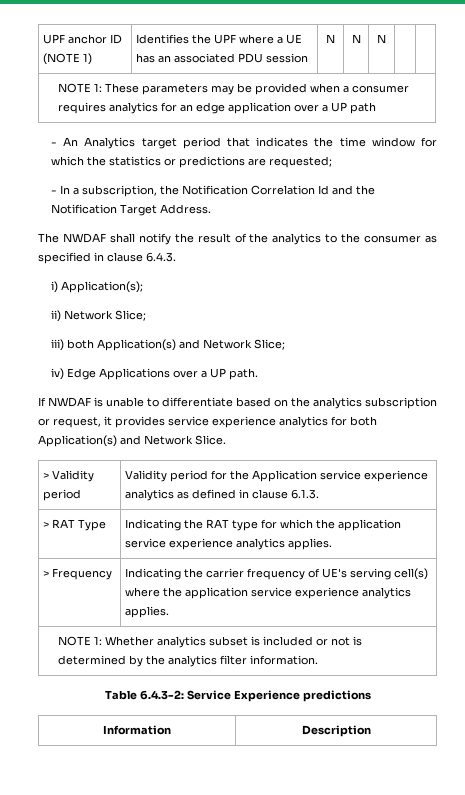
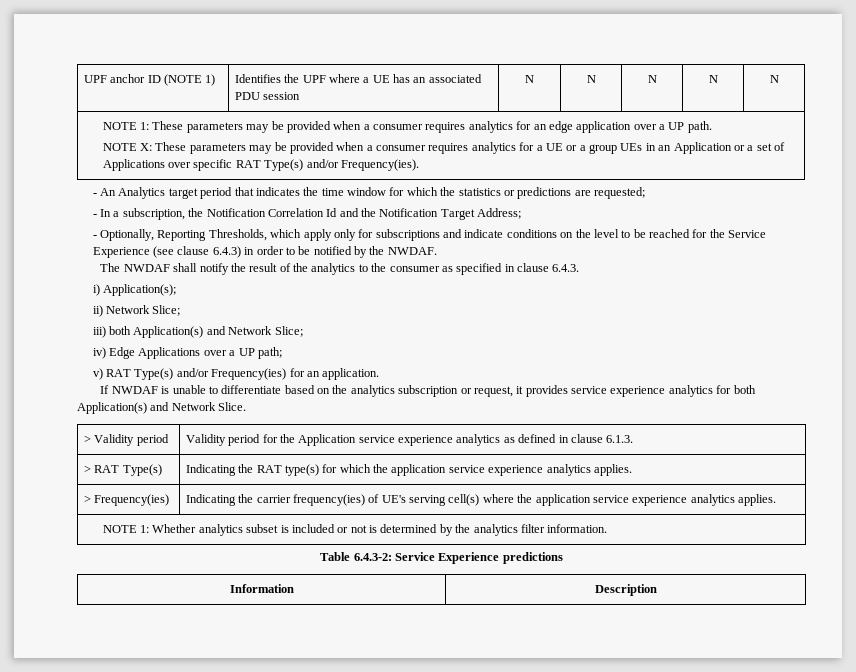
- UPF anchor ID (NOTE 1) | Identifies the UPF where a UE has an associated PDU session | N | N | N | |
+ UPF anchor ID (NOTE 1) | Identifies the UPF where a UE has an associated PDU session | N | N | N | N | N
- NOTE 1: These parameters may be provided when a consumer requires analytics for an edge application over a UP path
+ NOTE 1: These parameters may be provided when a consumer requires analytics for an edge application over a UP path.
+ NOTE X: These parameters may be provided when a consumer requires analytics for a UE or a group UEs in an Application or a set of Applications over specific RAT Type(s) and/or Frequency(ies).
- - In a subscription, the Notification Correlation Id and the Notification Target Address.
+ - In a subscription, the Notification Correlation Id and the Notification Target Address;
+ - Optionally, Reporting Thresholds, which apply only for subscriptions and indicate conditions on the level to be reached for the Service Experience (see clause 6.4.3) in order to be notified by the NWDAF.
- iv) Edge Applications over a UP path.
+ iv) Edge Applications over a UP path;
+ v) RAT Type(s) and/or Frequency(ies) for an application.
- > RAT Type | Indicating the RAT type for which the application service experience analytics applies.
+ > RAT Type(s) | Indicating the RAT type(s) for which the application service experience analytics applies.
- > Frequency | Indicating the carrier frequency of UE's serving cell(s) where the application service experience analytics applies.
+ > Frequency(ies) | Indicating the carrier frequency(ies) of UE's serving cell(s) where the application service experience analytics applies.

